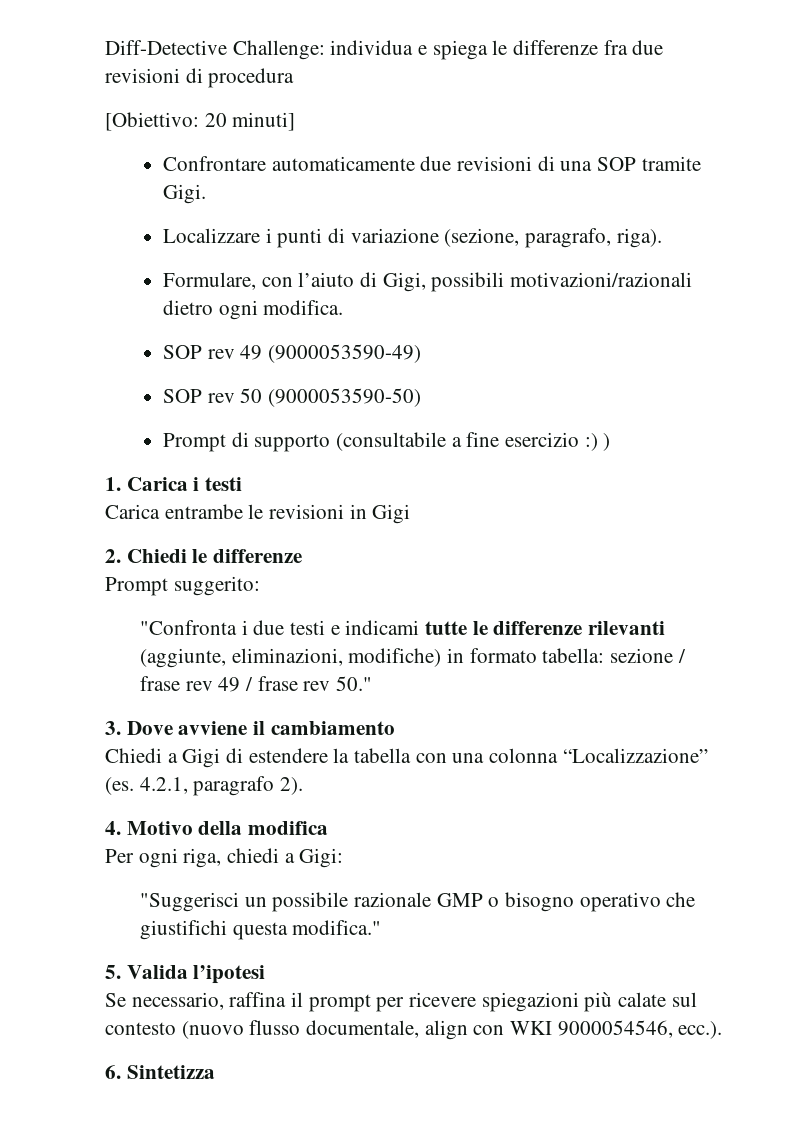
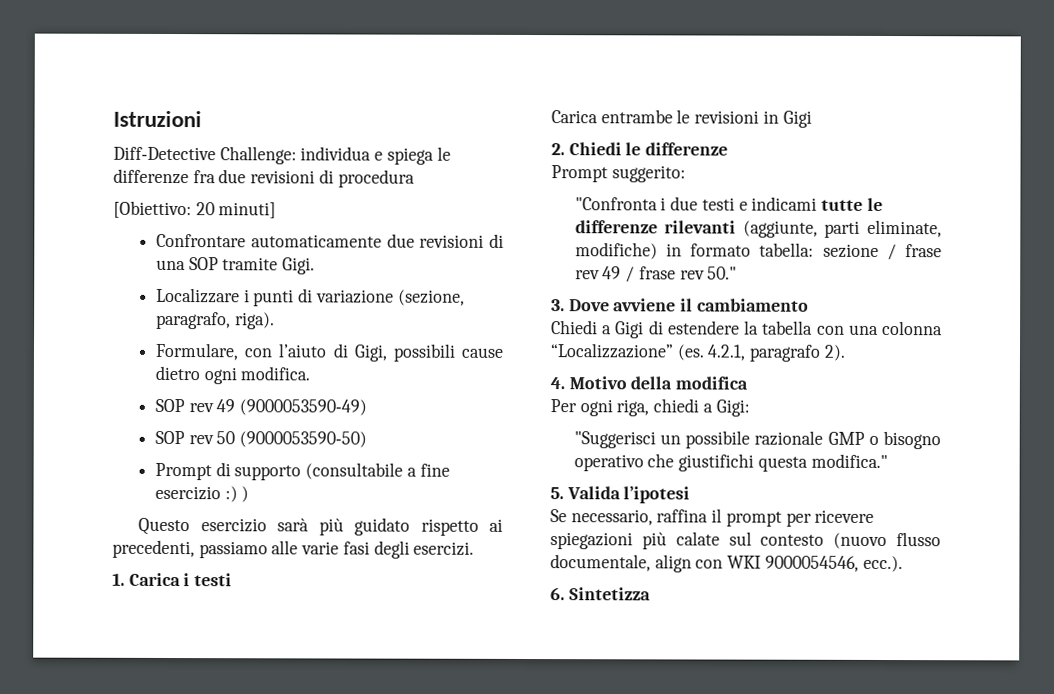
+ Istruzioni
- Formulare, con l’aiuto di Gigi, possibili motivazioni/razionali dietro ogni modifica.
+ Formulare, con l’aiuto di Gigi, possibili cause dietro ogni modifica.
+ Questo esercizio sarà più guidato rispetto ai precedenti, passiamo alle varie fasi degli esercizi.
- "Confronta i due testi e indicami tutte le differenze rilevanti (aggiunte, eliminazioni, modifiche) in formato tabella: sezione / frase rev 49 / frase rev 50."
+ "Confronta i due testi e indicami tutte le differenze rilevanti (aggiunte, parti eliminate, modifiche) in formato tabella: sezione / frase rev 49 / frase rev 50."

